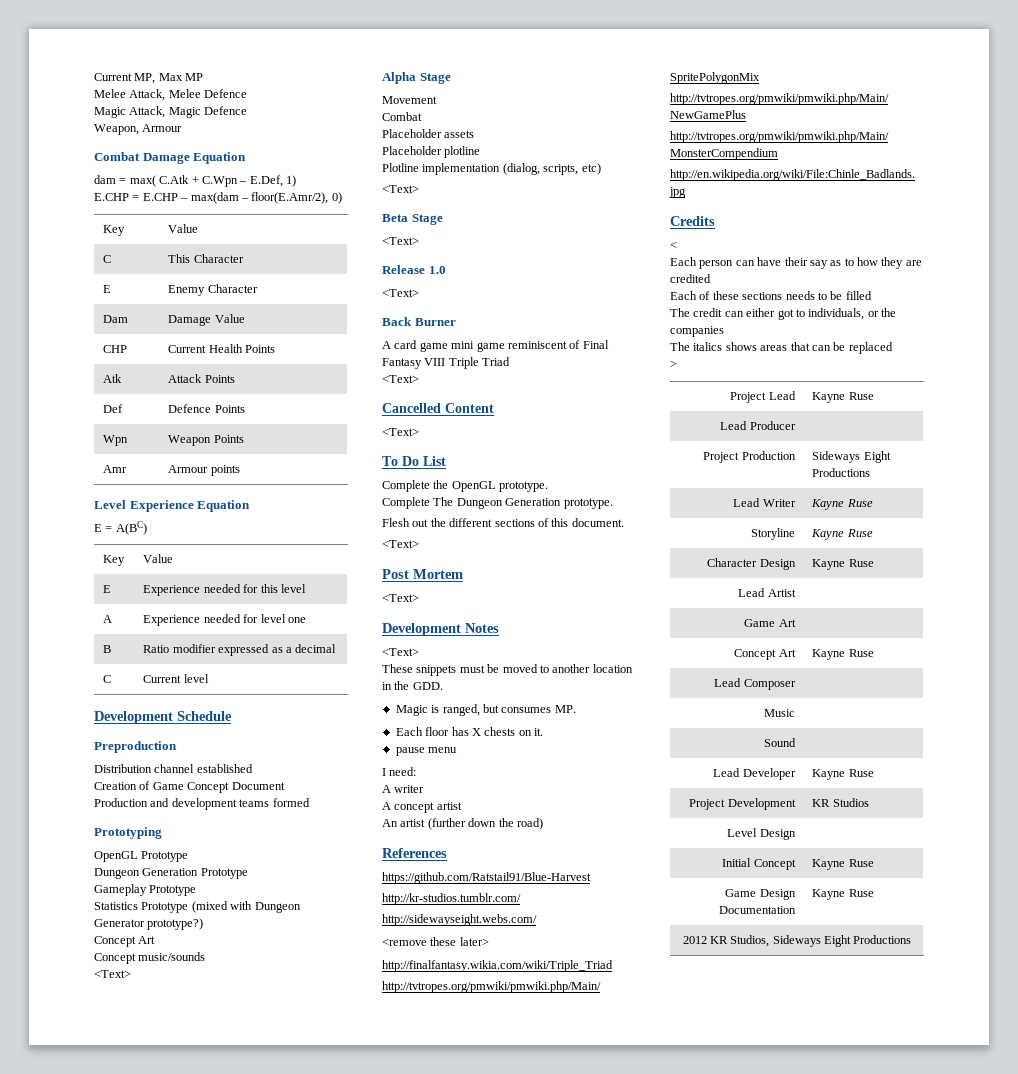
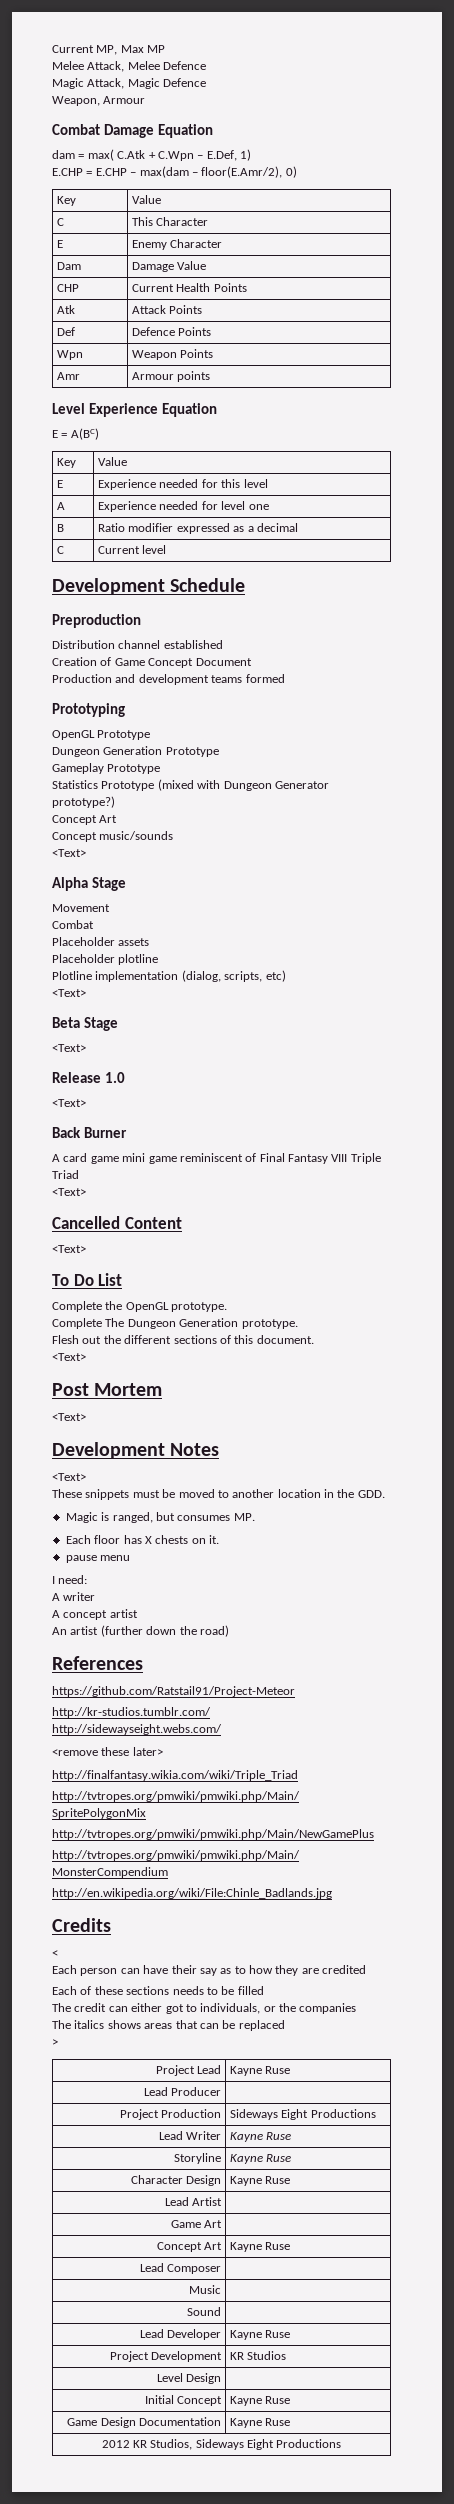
- https://github.com/Ratstail91/Blue-Harvest
+ https://github.com/Ratstail91/Project-Meteor

